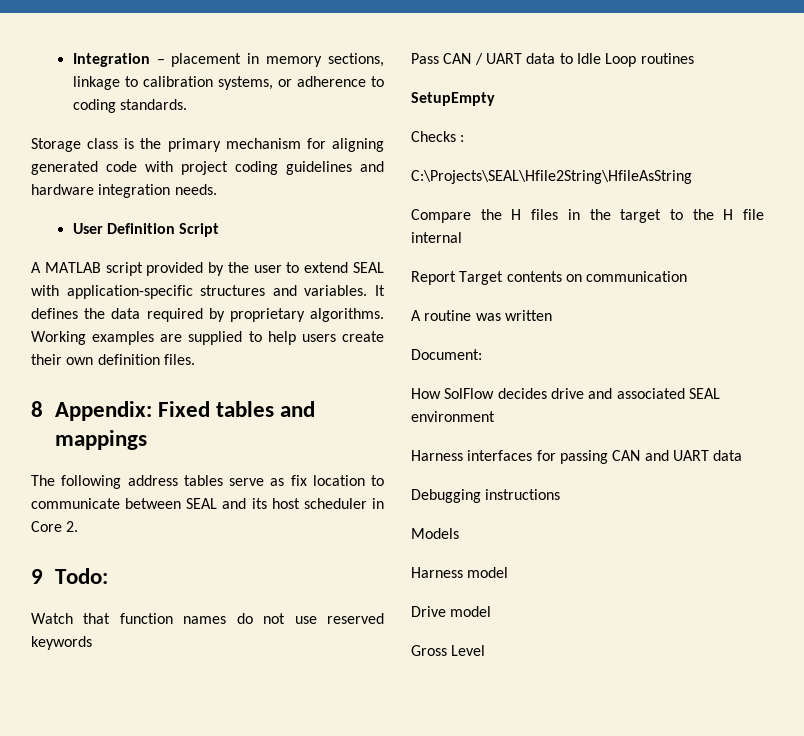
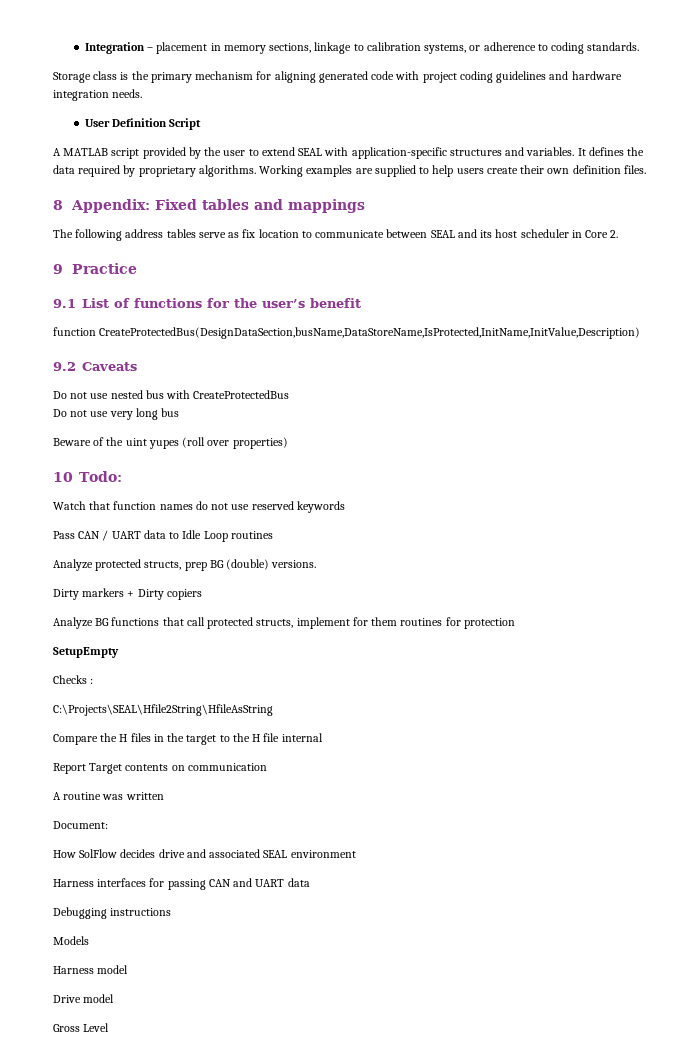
- 9 Todo:
+ 9 Practice
+ 9.1 List of functions for the user’s benefit
+ function CreateProtectedBus(DesignDataSection,busName,DataStoreName,IsProtected,InitName,InitValue,Description)
+ 9.2 Caveats
+ Do not use nested bus with CreateProtectedBus
+ Do not use very long bus
+ Beware of the uint yupes (roll over properties)
+ 10 Todo:
+ Analyze protected structs, prep BG (double) versions.
+ Dirty markers + Dirty copiers
+ Analyze BG functions that call protected structs, implement for them routines for protection

